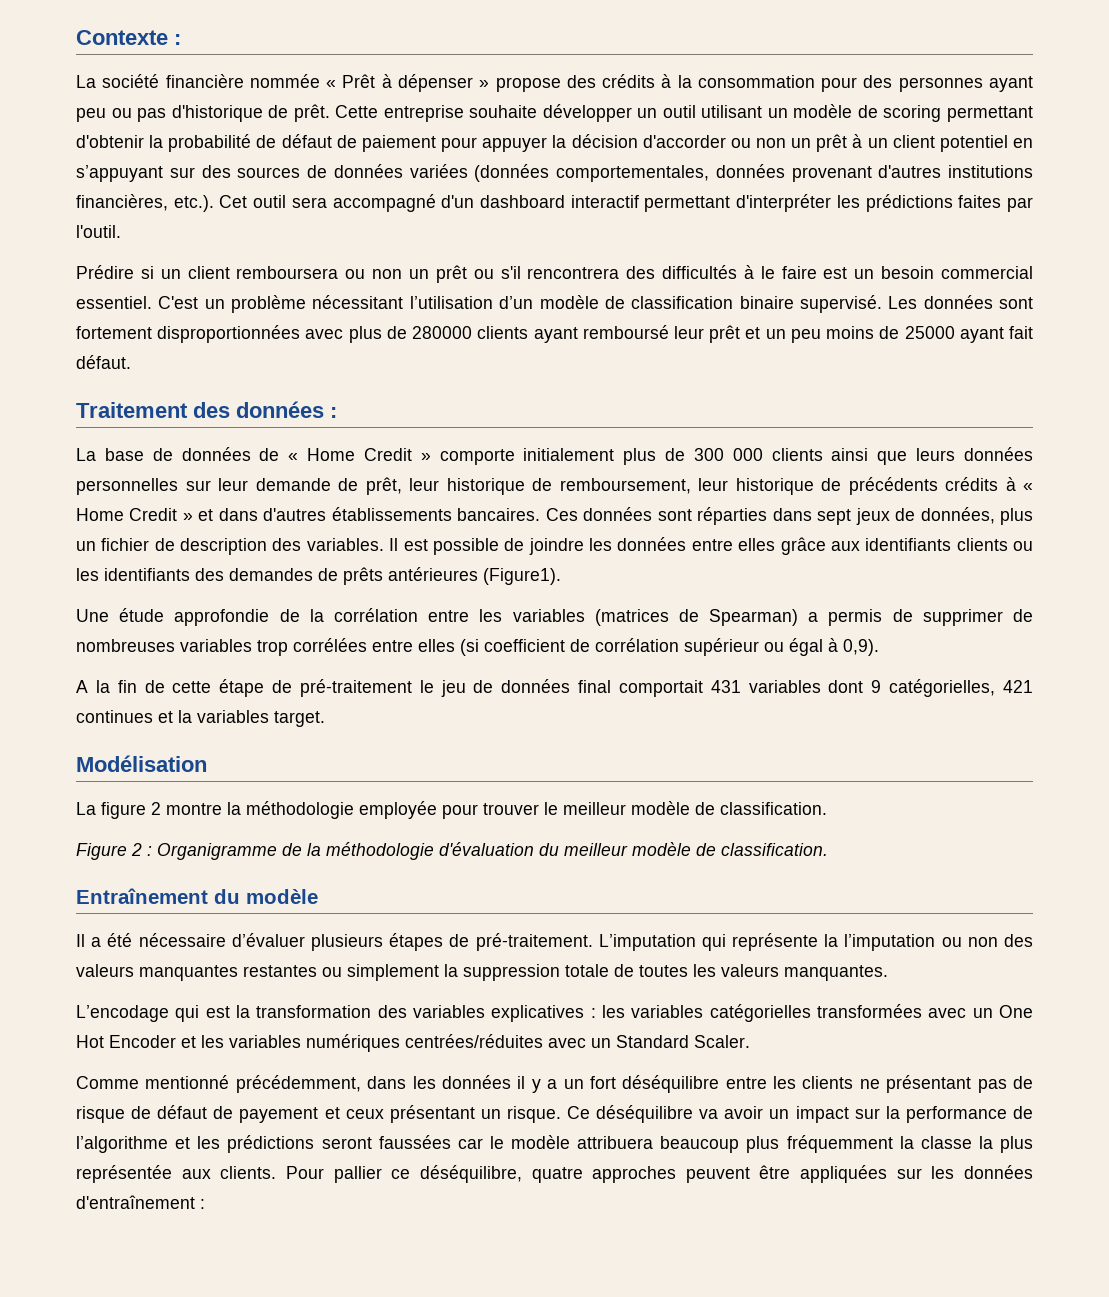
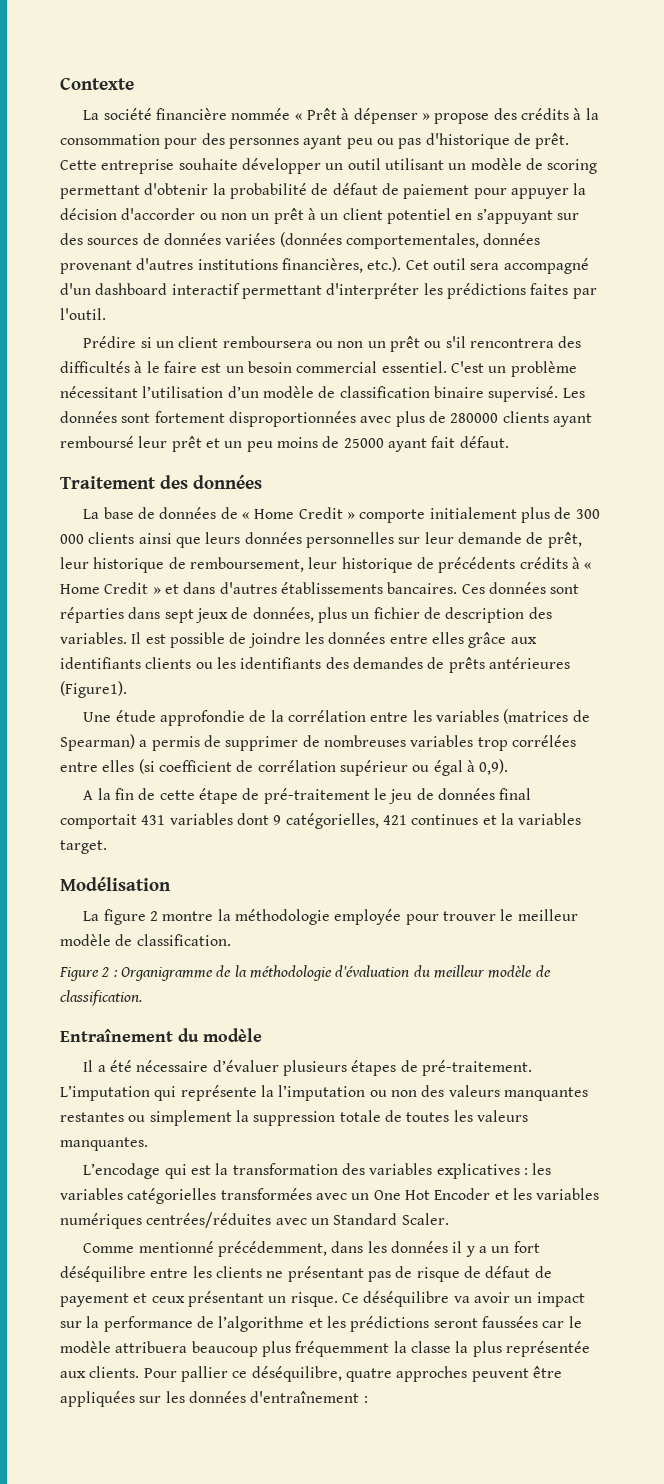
- Contexte :
+ Contexte
- Traitement des données :
+ Traitement des données

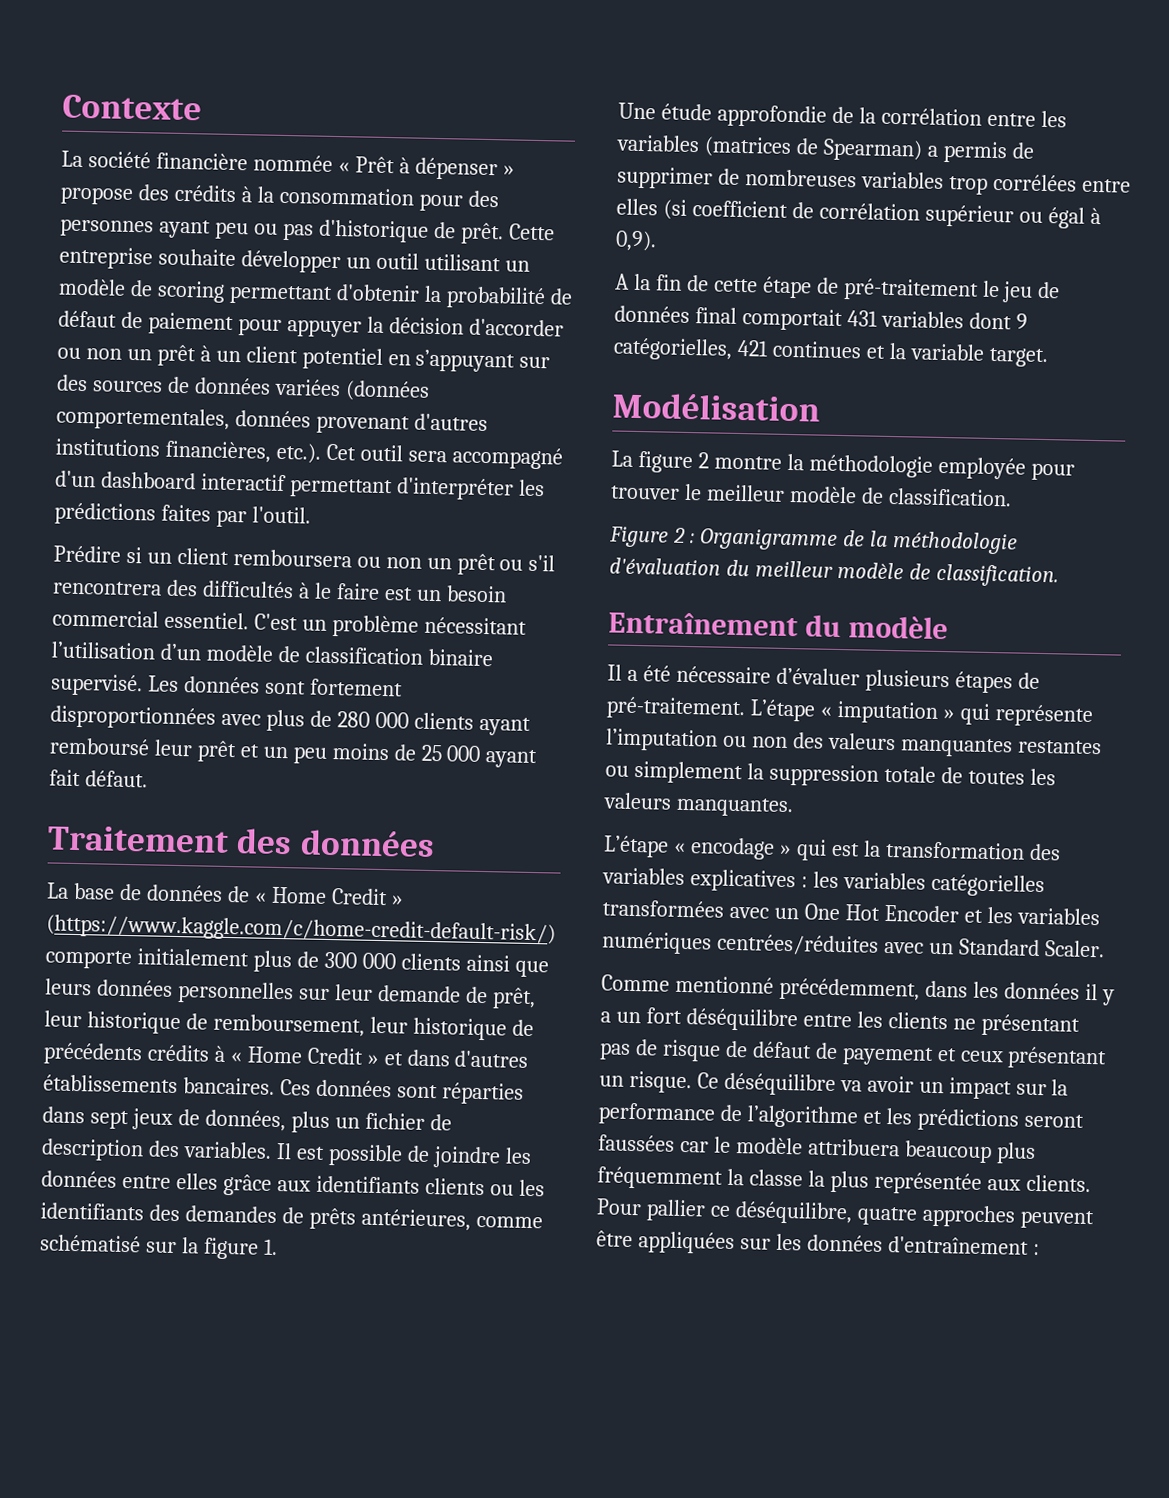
- Les données sont fortement disproportionnées avec plus de 280000 clients ayant remboursé leur prêt et un peu moins de 25000 ayant fait défaut.
+ Les données sont fortement disproportionnées avec plus de 280 000 clients ayant remboursé leur prêt et un peu moins de 25 000 ayant fait défaut.
- La base de données de « Home Credit » comporte initialement plus de 300 000 clients ainsi que leurs données personnelles sur leur demande de prêt, leur historique de remboursement, leur historique de précédents crédits à « Home Credit » et dans d'autres établissements bancaires.
+ La base de données de « Home Credit » (https://www.kaggle.com/c/home-credit-default-risk/) comporte initialement plus de 300 000 clients ainsi que leurs données personnelles sur leur demande de prêt, leur historique de remboursement, leur historique de précédents crédits à « Home Credit » et dans d'autres établissements bancaires.
- Il est possible de joindre les données entre elles grâce aux identifiants clients ou les identifiants des demandes de prêts antérieures (Figure1).
+ Il est possible de joindre les données entre elles grâce aux identifiants clients ou les identifiants des demandes de prêts antérieures, comme schématisé sur la figure 1.
- A la fin de cette étape de pré-traitement le jeu de données final comportait 431 variables dont 9 catégorielles, 421 continues et la variables target.
+ A la fin de cette étape de pré-traitement le jeu de données final comportait 431 variables dont 9 catégorielles, 421 continues et la variable target.
- L’imputation qui représente la l’imputation ou non des valeurs manquantes restantes ou simplement la suppression totale de toutes les valeurs manquantes.
+ L’étape « imputation » qui représente l’imputation ou non des valeurs manquantes restantes ou simplement la suppression totale de toutes les valeurs manquantes.
- L’encodage qui est la transformation des variables explicatives : les variables catégorielles transformées avec un One Hot Encoder et les variables numériques centrées/réduites avec un Standard Scaler.
+ L’étape « encodage » qui est la transformation des variables explicatives : les variables catégorielles transformées avec un One Hot Encoder et les variables numériques centrées/réduites avec un Standard Scaler.

